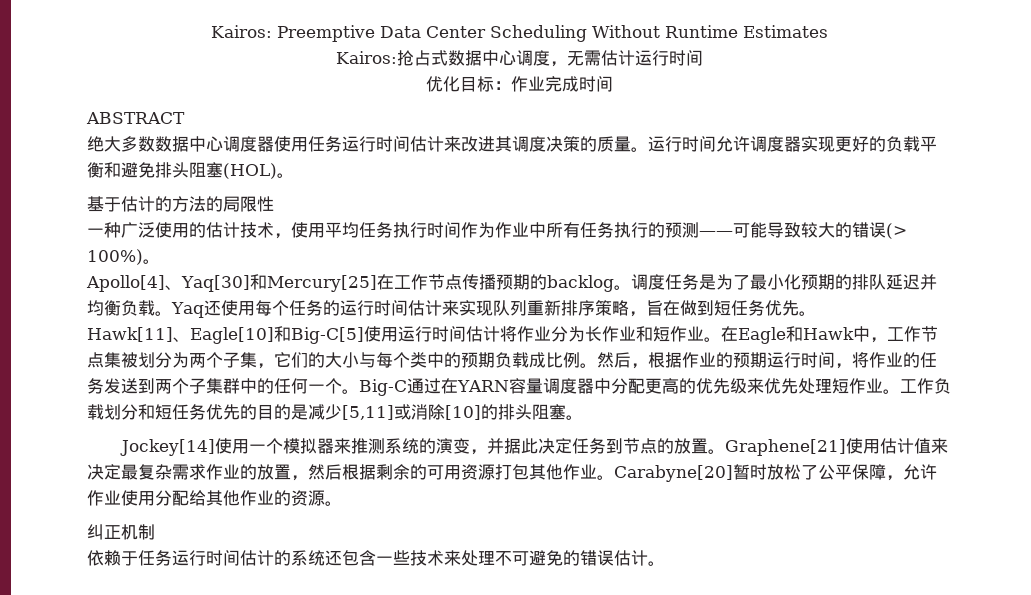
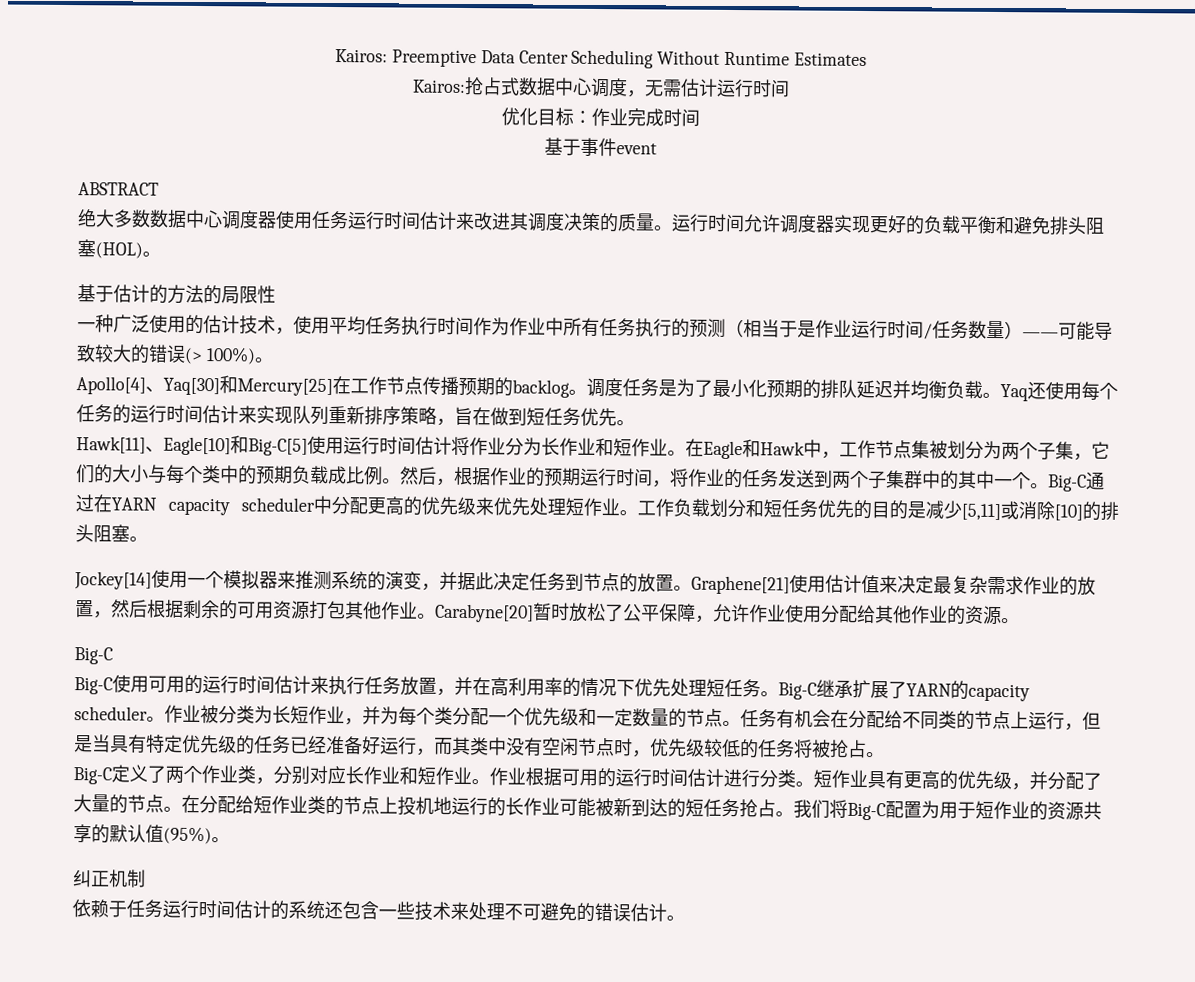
+ 基于事件event
- 一种广泛使用的估计技术，使用平均任务执行时间作为作业中所有任务执行的预测——可能导致较大的错误(> 100%)。
+ 一种广泛使用的估计技术，使用平均任务执行时间作为作业中所有任务执行的预测（相当于是作业运行时间/任务数量）——可能导致较大的错误(> 100%)。
- 然后，根据作业的预期运行时间，将作业的任务发送到两个子集群中的任何一个。
+ 然后，根据作业的预期运行时间，将作业的任务发送到两个子集群中的其中一个。
- Big-C通过在YARN容量调度器中分配更高的优先级来优先处理短作业。
+ Big-C通过在YARN capacity scheduler中分配更高的优先级来优先处理短作业。
  Carabyne[20]暂时放松了公平保障，允许作业使用分配给其他作业的资源。
+ Big-C
+ Big-C使用可用的运行时间估计来执行任务放置，并在高利用率的情况下优先处理短任务。Big-C继承扩展了YARN的capacity scheduler。作业被分类为长短作业，并为每个类分配一个优先级和一定数量的节点。任务有机会在分配给不同类的节点上运行，但是当具有特定优先级的任务已经准备好运行，而其类中没有空闲节点时，优先级较低的任务将被抢占。
+ Big-C定义了两个作业类，分别对应长作业和短作业。作业根据可用的运行时间估计进行分类。短作业具有更高的优先级，并分配了大量的节点。在分配给短作业类的节点上投机地运行的长作业可能被新到达的短任务抢占。我们将Big-C配置为用于短作业的资源共享的默认值(95%)。

